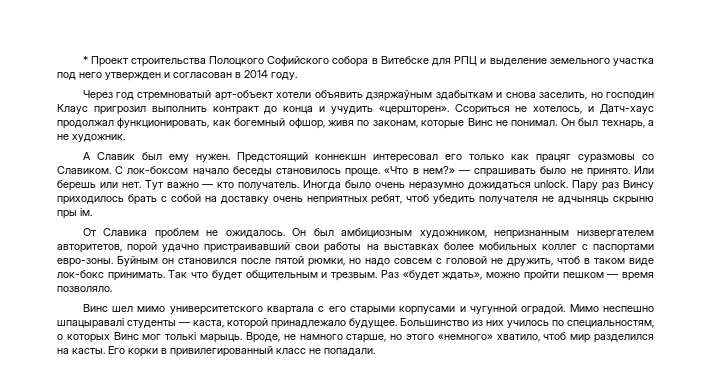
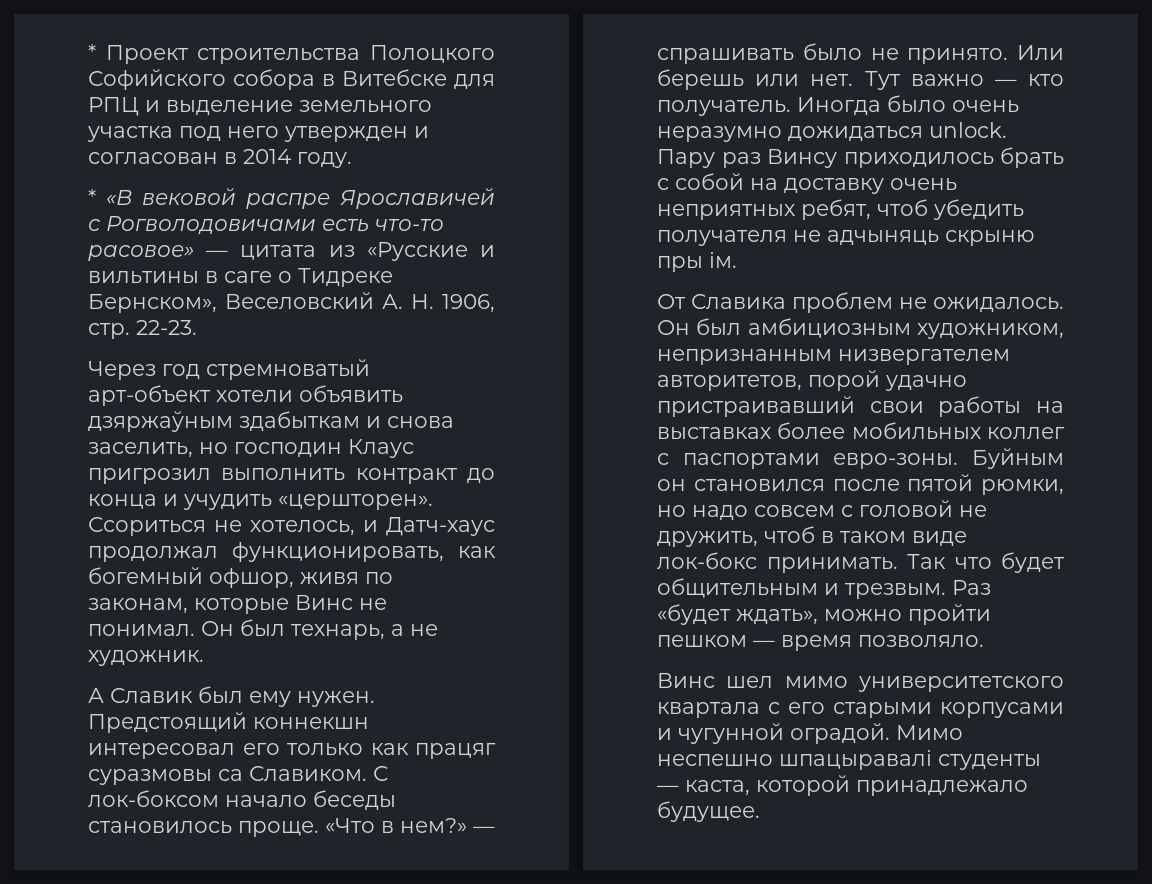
+ * «В вековой распре Ярославичей с Рогволодовичами есть что-то расовое» — цитата из «Русские и вильтины в саге о Тидреке Бернском», Веселовский А. Н. 1906, стр. 22-23.
- Предстоящий коннекшн интересовал его только как працяг суразмовы со Славиком.
+ Предстоящий коннекшн интересовал его только как працяг суразмовы са Славиком.
- Большинство из них училось по специальностям, о которых Винс мог толькі марыць. Вроде, не намного старше, но этого «немного» хватило, чтоб мир разделился на касты. Его корки в привилегированный класс не попадали.

